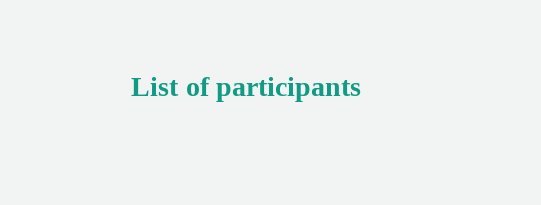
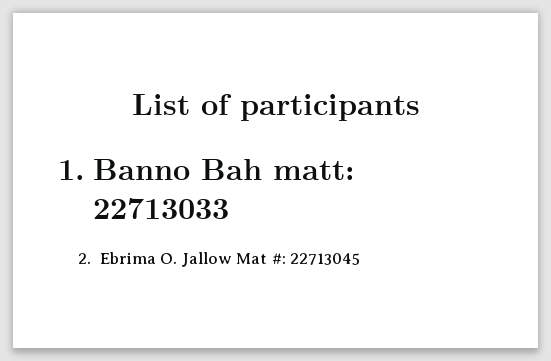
+ 1. Banno Bah matt: 22713033
+ 2. Ebrima O. Jallow Mat #: 22713045

